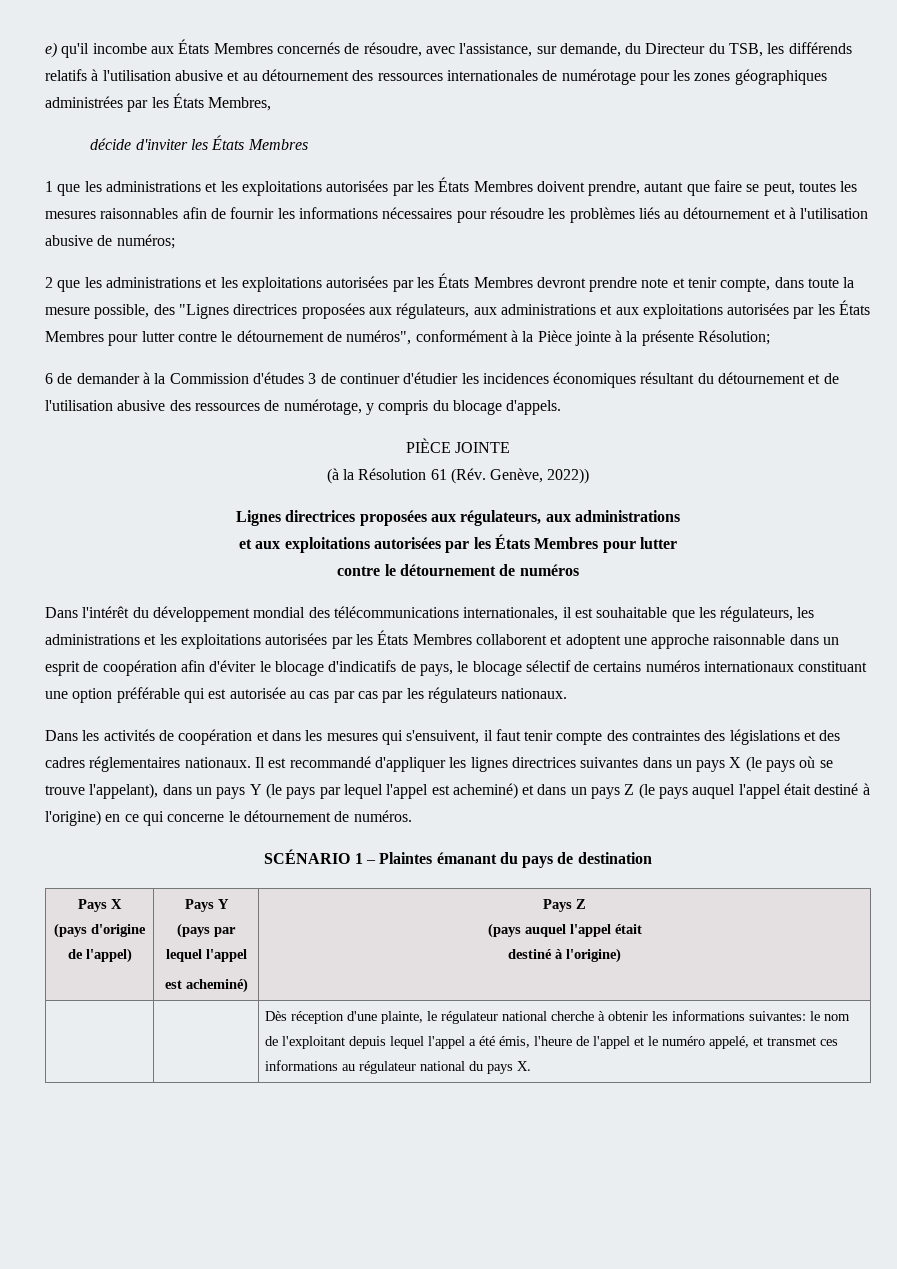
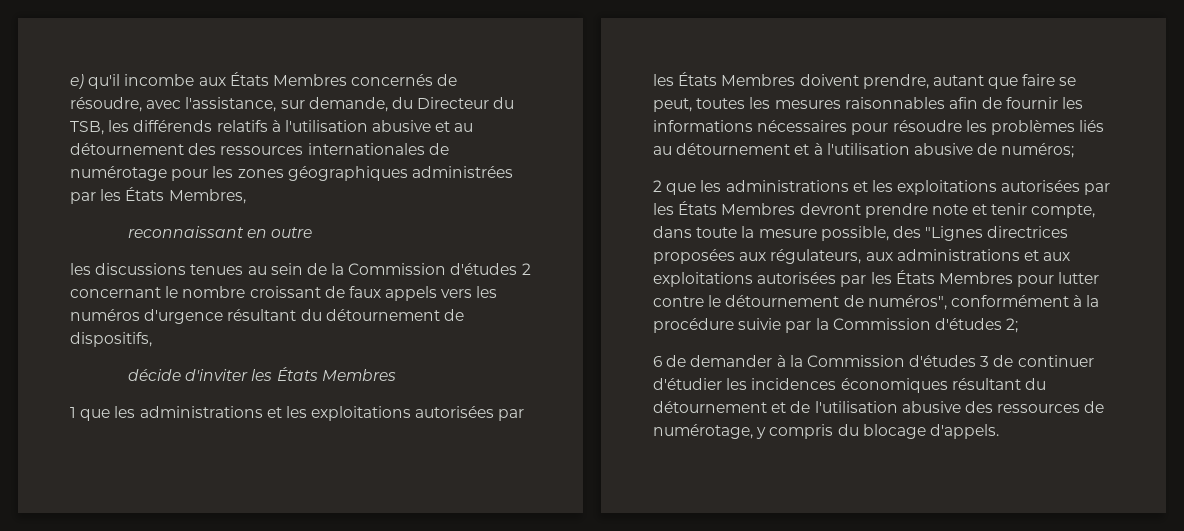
+ reconnaissant en outre
+ les discussions tenues au sein de la Commission d'études 2 concernant le nombre croissant de faux appels vers les numéros d'urgence résultant du détournement de dispositifs,
- 2 que les administrations et les exploitations autorisées par les États Membres devront prendre note et tenir compte, dans toute la mesure possible, des "Lignes directrices proposées aux régulateurs, aux administrations et aux exploitations autorisées par les États Membres pour lutter contre le détournement de numéros", conformément à la Pièce jointe à la présente Résolution;
+ 2 que les administrations et les exploitations autorisées par les États Membres devront prendre note et tenir compte, dans toute la mesure possible, des "Lignes directrices proposées aux régulateurs, aux administrations et aux exploitations autorisées par les États Membres pour lutter contre le détournement de numéros", conformément à la procédure suivie par la Commission d'études 2;
- PIÈCE JOINTE
- (à la Résolution 61 (Rév. Genève, 2022))
- Lignes directrices proposées aux régulateurs, aux administrations
- et aux exploitations autorisées par les États Membres pour lutter
- contre le détournement de numéros
- Dans l'intérêt du développement mondial des télécommunications internationales, il est souhaitable que les régulateurs, les administrations et les exploitations autorisées par les États Membres collaborent et adoptent une approche raisonnable dans un esprit de coopération afin d'éviter le blocage d'indicatifs de pays, le blocage sélectif de certains numéros internationaux constituant une option préférable qui est autorisée au cas par cas par les régulateurs nationaux.
- Dans les activités de coopération et dans les mesures qui s'ensuivent, il faut tenir compte des contraintes des législations et des cadres réglementaires nationaux. Il est recommandé d'appliquer les lignes directrices suivantes dans un pays X (le pays où se trouve l'appelant), dans un pays Y (le pays par lequel l'appel est acheminé) et dans un pays Z (le pays auquel l'appel était destiné à l'origine) en ce qui concerne le détournement de numéros.
- SCÉNARIO 1 – Plaintes émanant du pays de destination
- Pays X
- (pays d'origine de l'appel) | Pays Y
- (pays par lequel l'appel
- est acheminé) | Pays Z
- (pays auquel l'appel était
- destiné à l'origine)
- | | Dès réception d'une plainte, le régulateur national cherche à obtenir les informations suivantes: le nom de l'exploitant depuis lequel l'appel a été émis, l'heure de l'appel et le numéro appelé, et transmet ces informations au régulateur national du pays X.

